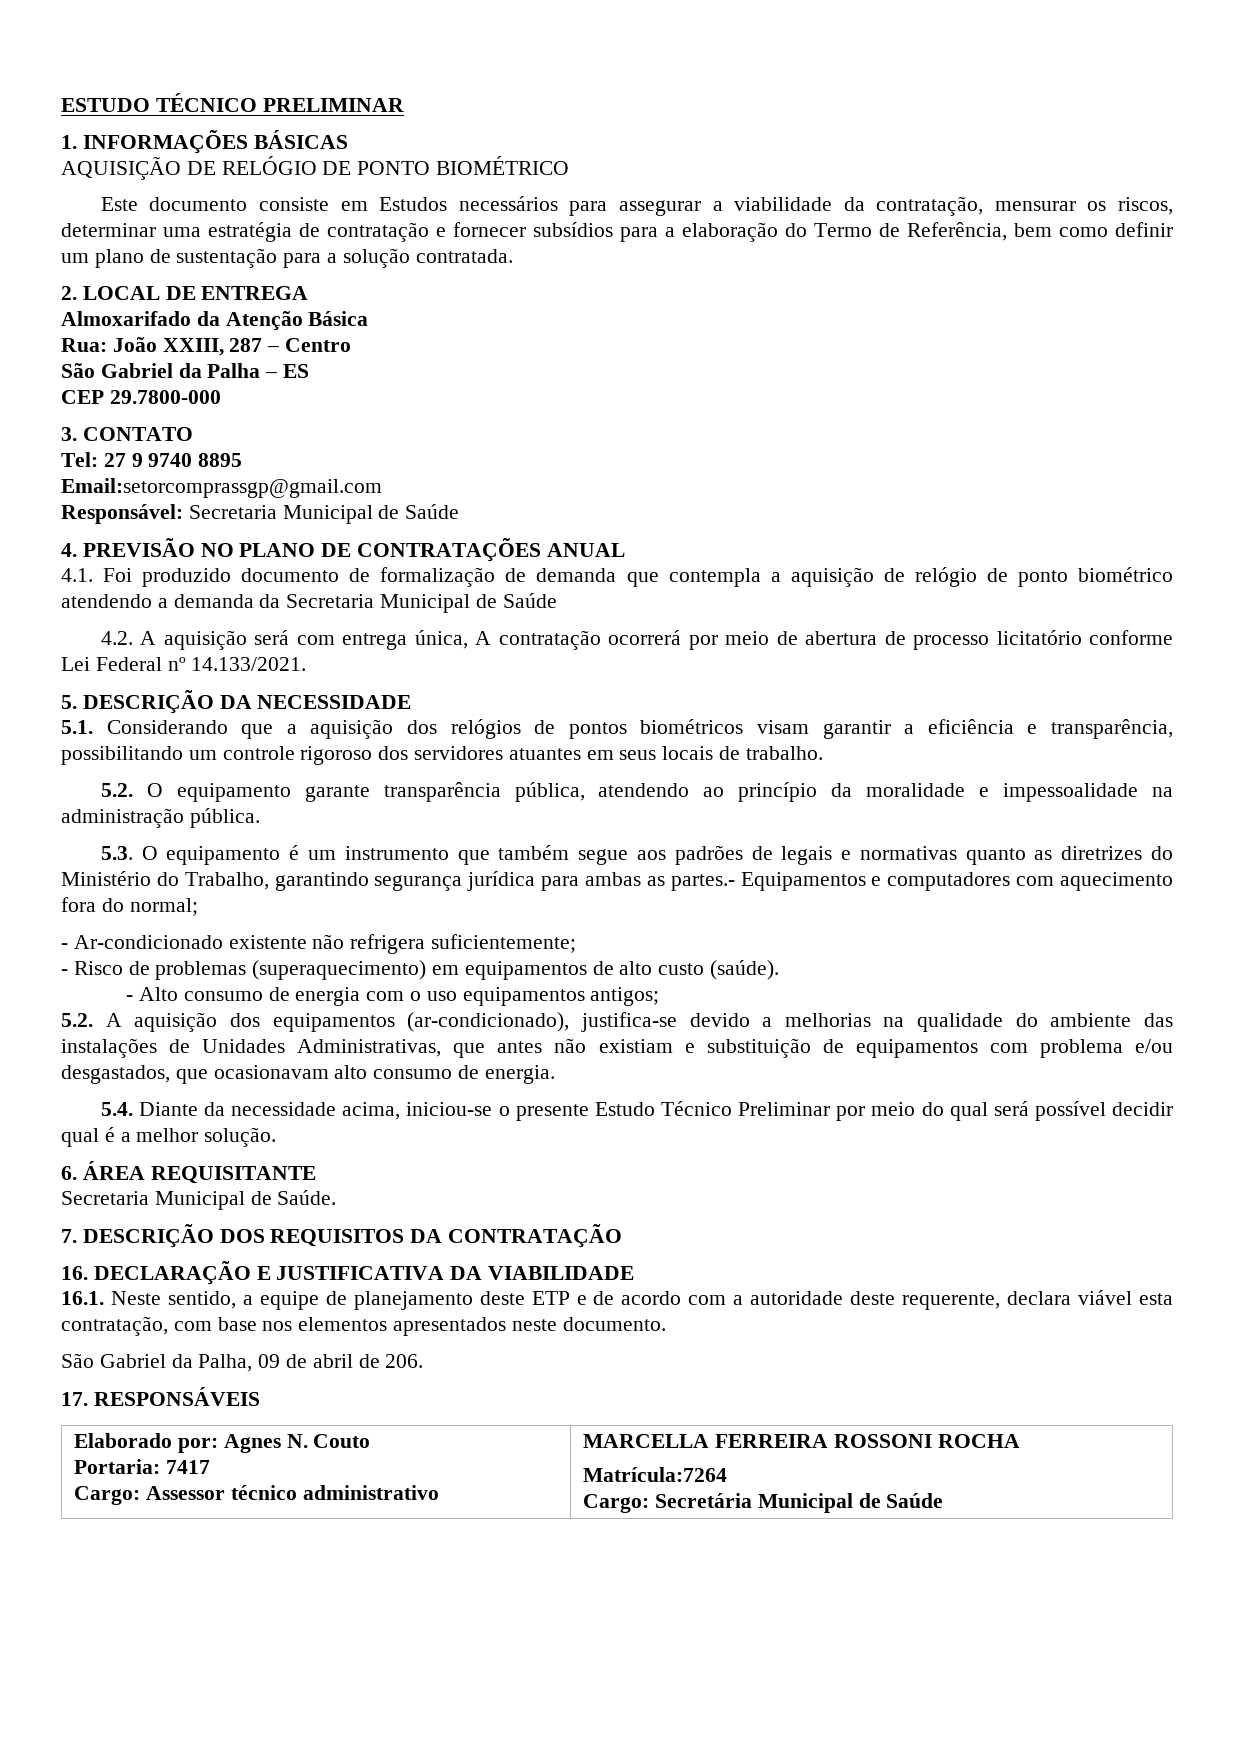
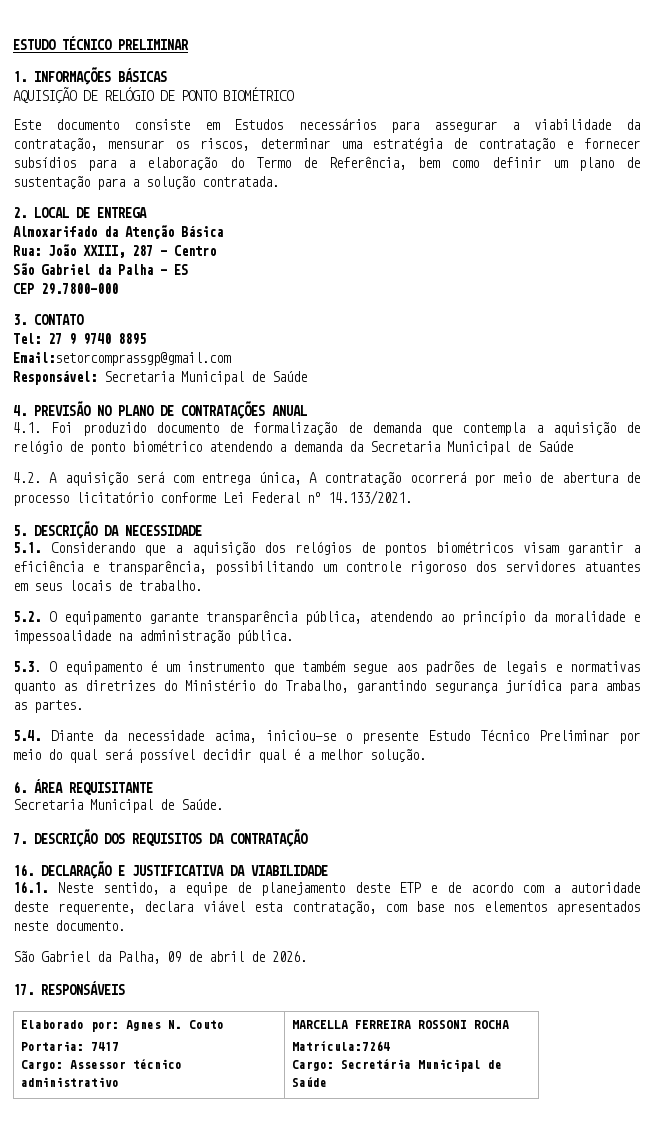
- 5.3. O equipamento é um instrumento que também segue aos padrões de legais e normativas quanto as diretrizes do Ministério do Trabalho, garantindo segurança jurídica para ambas as partes.- Equipamentos e computadores com aquecimento fora do normal;
- - Ar-condicionado existente não refrigera suficientemente;
- - Risco de problemas (superaquecimento) em equipamentos de alto custo (saúde).
- - Alto consumo de energia com o uso equipamentos antigos;
- 5.2. A aquisição dos equipamentos (ar-condicionado), justifica-se devido a melhorias na qualidade do ambiente das instalações de Unidades Administrativas, que antes não existiam e substituição de equipamentos com problema e/ou desgastados, que ocasionavam alto consumo de energia.
+ 5.3. O equipamento é um instrumento que também segue aos padrões de legais e normativas quanto as diretrizes do Ministério do Trabalho, garantindo segurança jurídica para ambas as partes.
- São Gabriel da Palha, 09 de abril de 206.
+ São Gabriel da Palha, 09 de abril de 2026.

